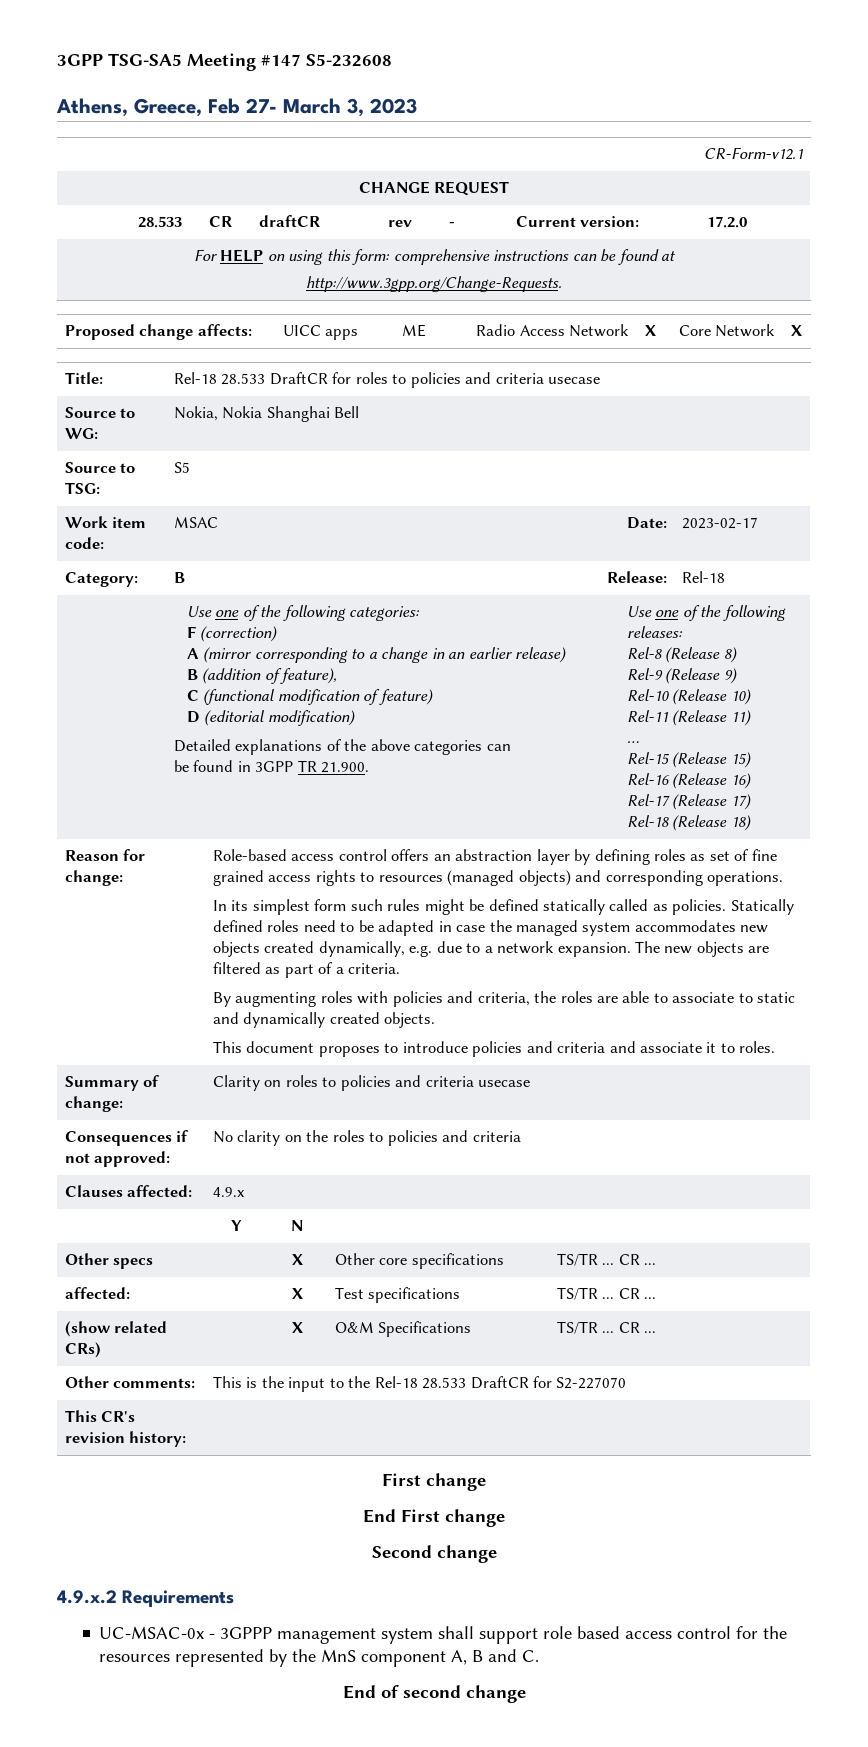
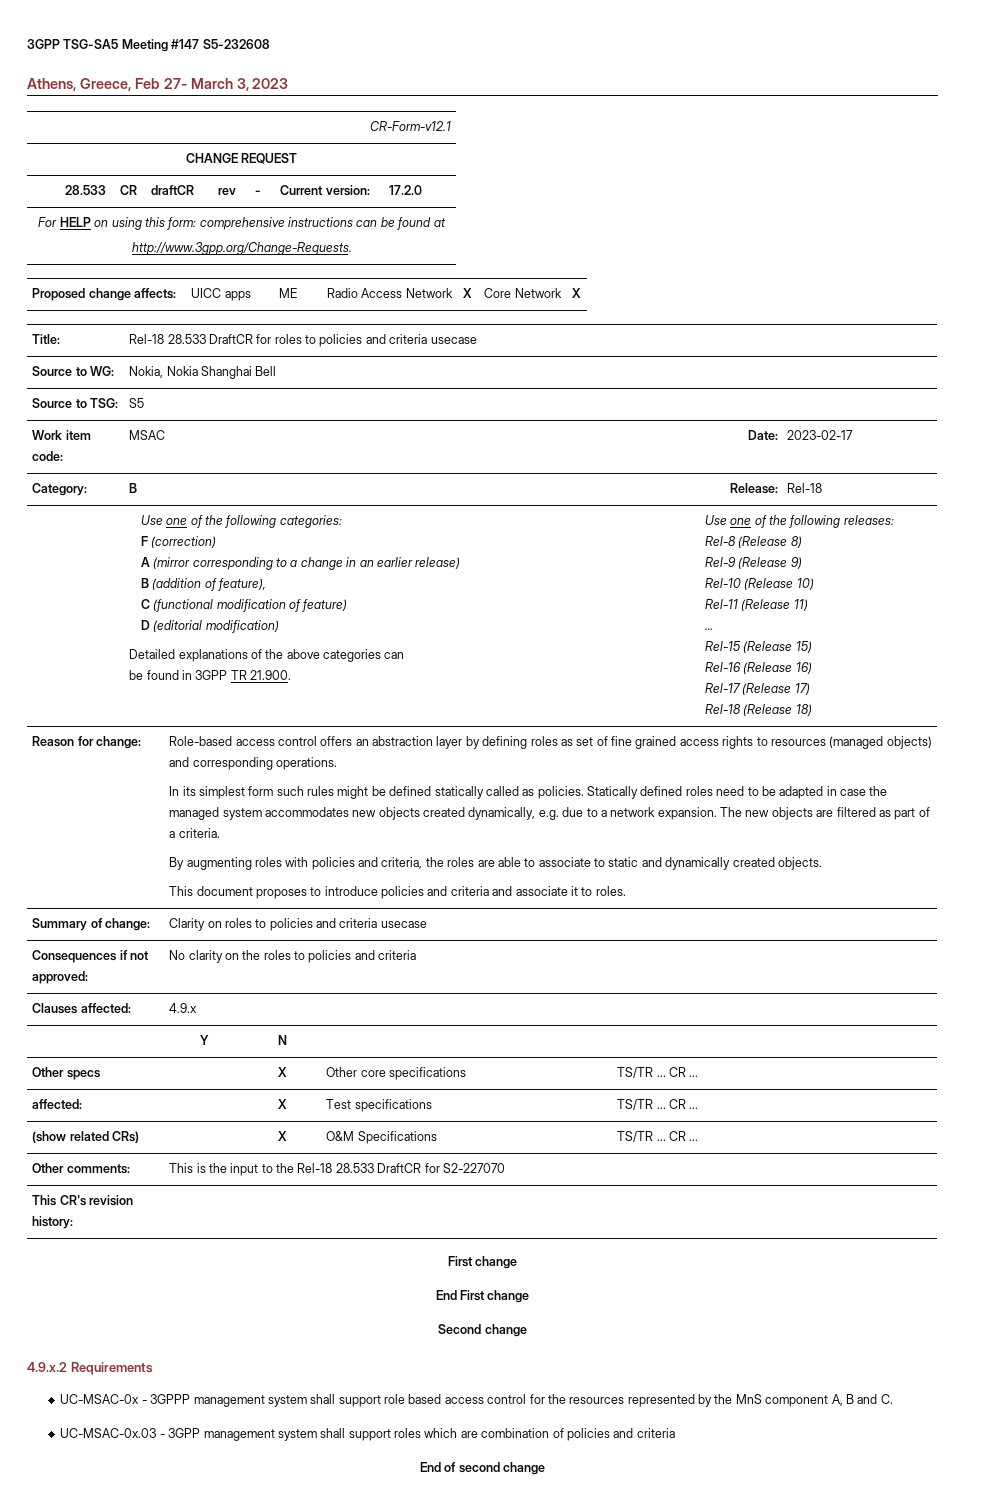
+ UC-MSAC-0x.03 - 3GPP management system shall support roles which are combination of policies and criteria

